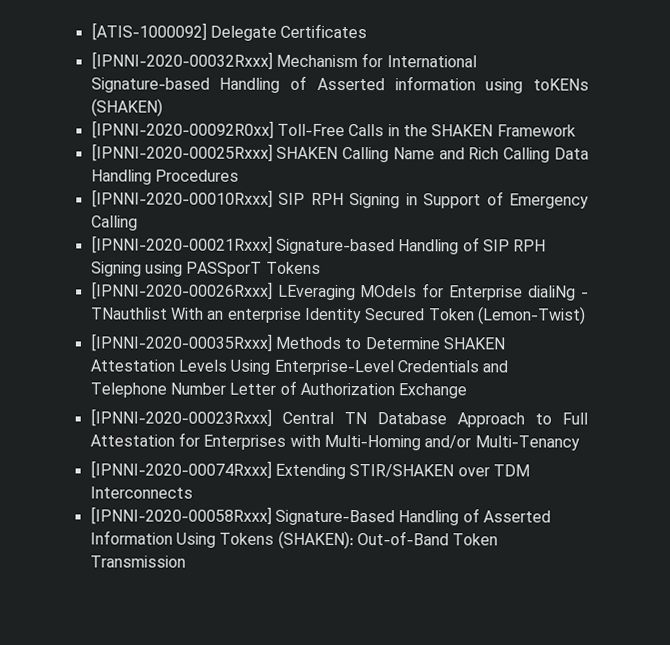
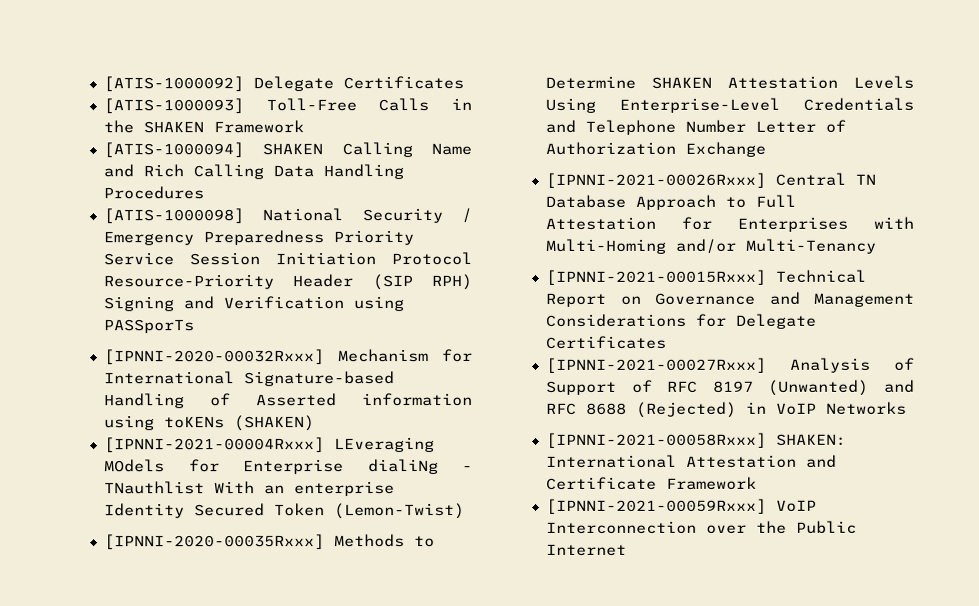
+ [ATIS-1000093] Toll-Free Calls in the SHAKEN Framework
+ [ATIS-1000094] SHAKEN Calling Name and Rich Calling Data Handling Procedures
+ [ATIS-1000098] National Security / Emergency Preparedness Priority Service Session Initiation Protocol Resource-Priority Header (SIP RPH) Signing and Verification using PASSporTs
- [IPNNI-2020-00092R0xx] Toll-Free Calls in the SHAKEN Framework
- [IPNNI-2020-00025Rxxx] SHAKEN Calling Name and Rich Calling Data Handling Procedures
- [IPNNI-2020-00010Rxxx] SIP RPH Signing in Support of Emergency Calling
- [IPNNI-2020-00021Rxxx] Signature-based Handling of SIP RPH Signing using PASSporT Tokens
- [IPNNI-2020-00026Rxxx] LEveraging MOdels for Enterprise dialiNg - TNauthlist With an enterprise Identity Secured Token (Lemon-Twist)
+ [IPNNI-2021-00004Rxxx] LEveraging MOdels for Enterprise dialiNg - TNauthlist With an enterprise Identity Secured Token (Lemon-Twist)
- [IPNNI-2020-00023Rxxx] Central TN Database Approach to Full Attestation for Enterprises with Multi-Homing and/or Multi-Tenancy
+ [IPNNI-2021-00026Rxxx] Central TN Database Approach to Full Attestation for Enterprises with Multi-Homing and/or Multi-Tenancy
- [IPNNI-2020-00074Rxxx] Extending STIR/SHAKEN over TDM Interconnects
- [IPNNI-2020-00058Rxxx] Signature-Based Handling of Asserted Information Using Tokens (SHAKEN): Out-of-Band Token Transmission
+ [IPNNI-2021-00015Rxxx] Technical Report on Governance and Management Considerations for Delegate Certificates
+ [IPNNI-2021-00027Rxxx] Analysis of Support of RFC 8197 (Unwanted) and RFC 8688 (Rejected) in VoIP Networks
+ [IPNNI-2021-00058Rxxx] SHAKEN: International Attestation and Certificate Framework
+ [IPNNI-2021-00059Rxxx] VoIP Interconnection over the Public Internet

